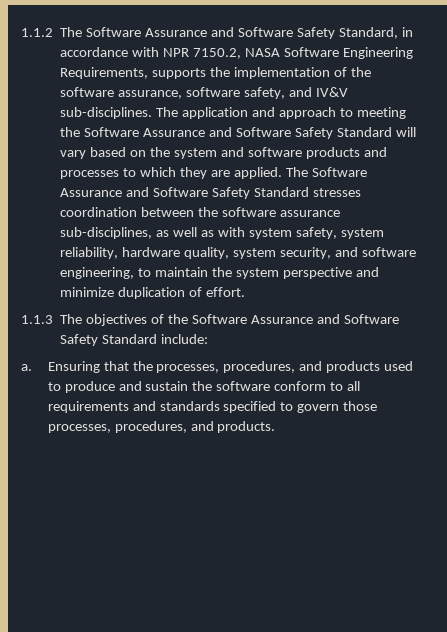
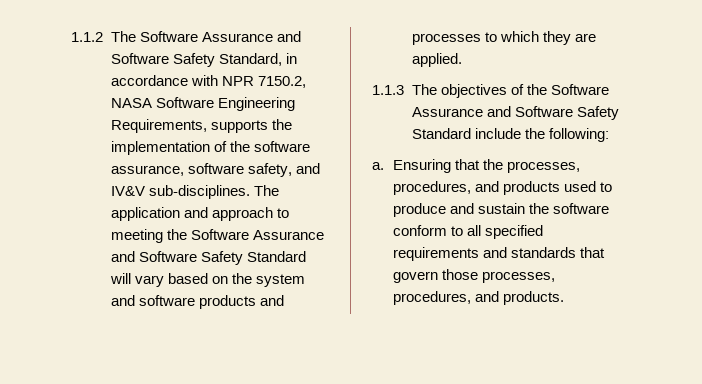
- The Software Assurance and Software Safety Standard stresses coordination between the software assurance sub-disciplines, as well as with system safety, system reliability, hardware quality, system security, and software engineering, to maintain the system perspective and minimize duplication of effort.
- 1.1.3 The objectives of the Software Assurance and Software Safety Standard include:
+ 1.1.3 The objectives of the Software Assurance and Software Safety Standard include the following:
- Ensuring that the processes, procedures, and products used to produce and sustain the software conform to all requirements and standards specified to govern those processes, procedures, and products.
+ Ensuring that the processes, procedures, and products used to produce and sustain the software conform to all specified requirements and standards that govern those processes, procedures, and products.

